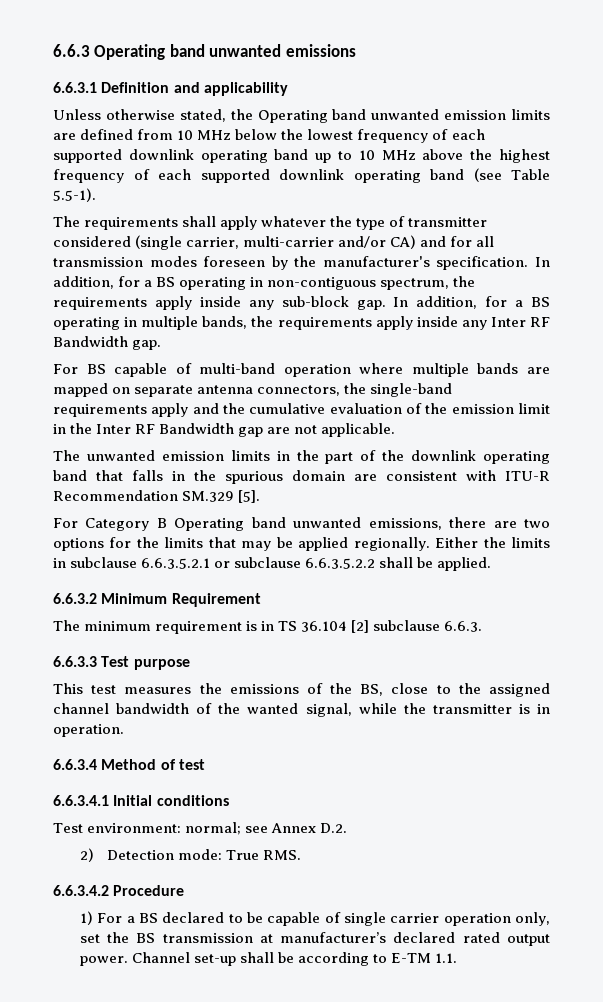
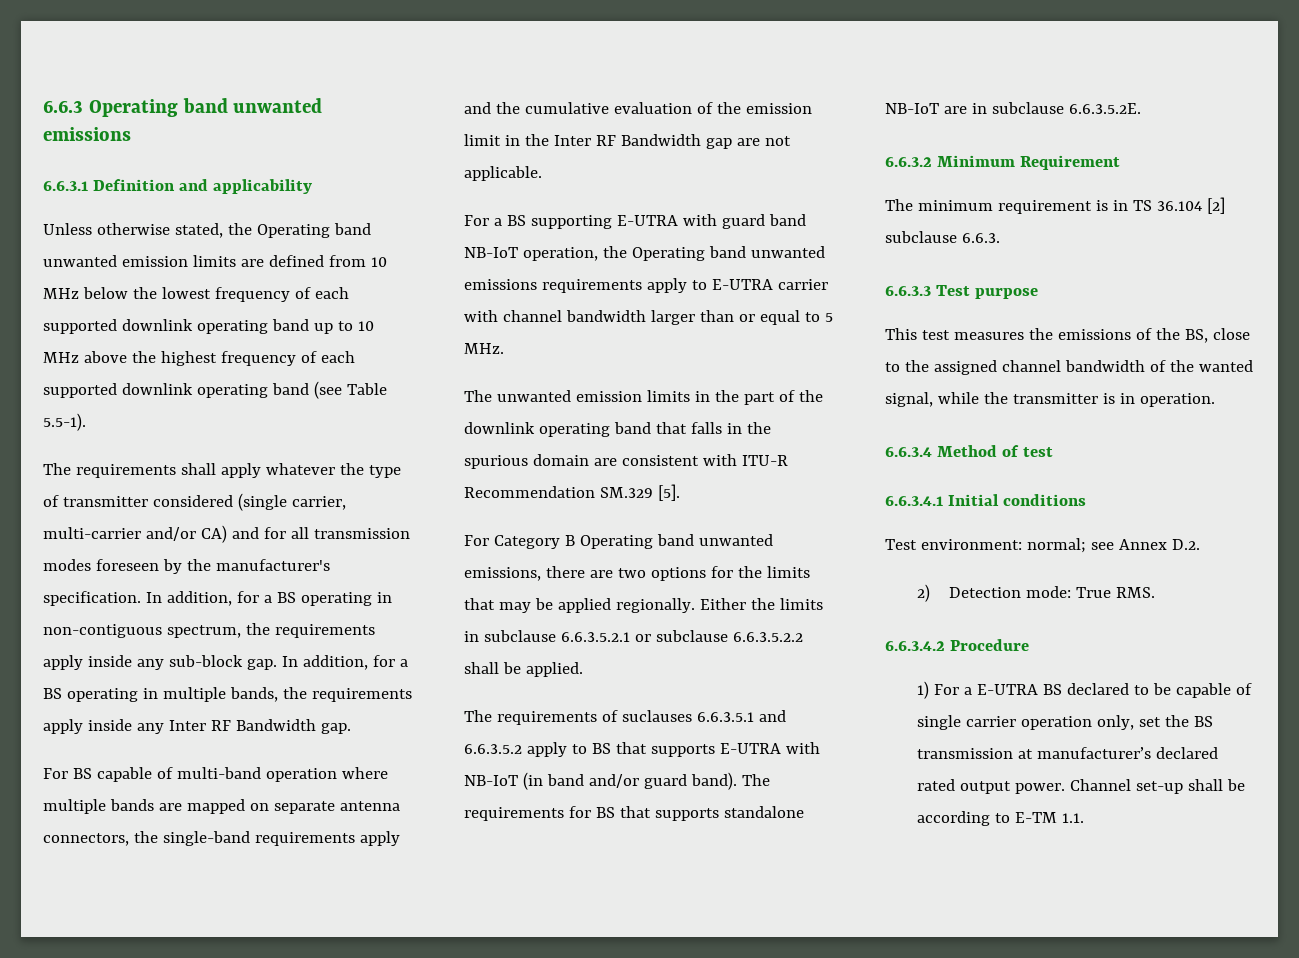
+ For a BS supporting E-UTRA with guard band NB-IoT operation, the Operating band unwanted emissions requirements apply to E-UTRA carrier with channel bandwidth larger than or equal to 5 MHz.
+ The requirements of suclauses 6.6.3.5.1 and 6.6.3.5.2 apply to BS that supports E-UTRA with NB-IoT (in band and/or guard band). The requirements for BS that supports standalone NB-IoT are in subclause 6.6.3.5.2E.
- 1) For a BS declared to be capable of single carrier operation only, set the BS transmission at manufacturer’s declared rated output power.
+ 1) For a E-UTRA BS declared to be capable of single carrier operation only, set the BS transmission at manufacturer’s declared rated output power.

